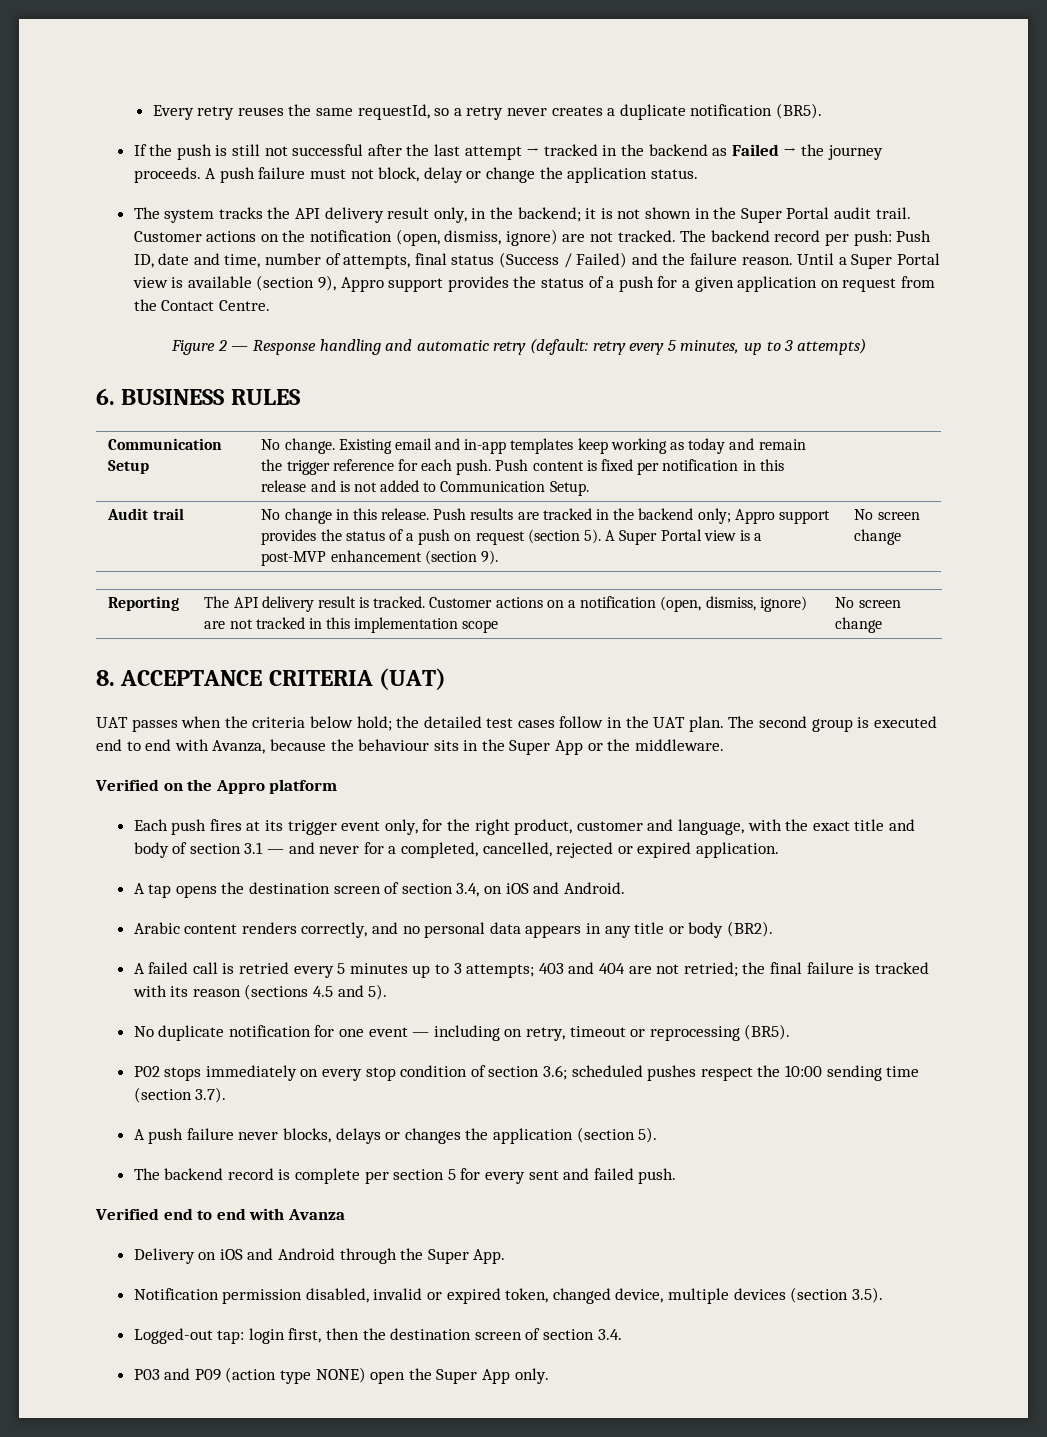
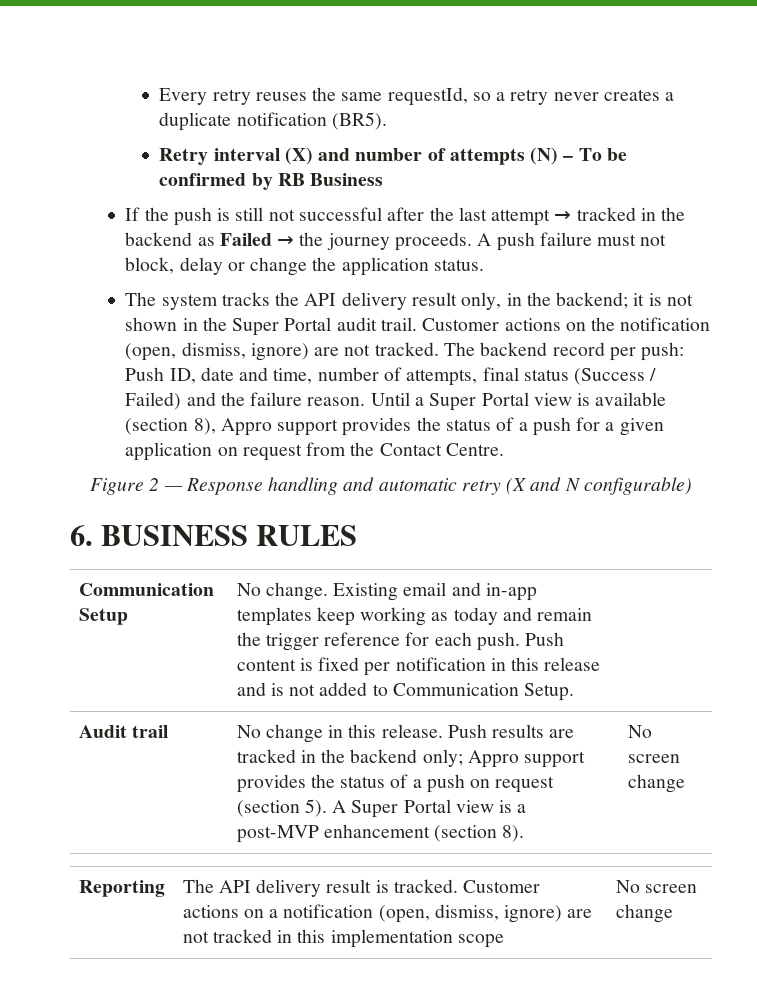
+ Retry interval (X) and number of attempts (N) – To be confirmed by RB Business
- Until a Super Portal view is available (section 9), Appro support provides the status of a push for a given application on request from the Contact Centre.
+ Until a Super Portal view is available (section 8), Appro support provides the status of a push for a given application on request from the Contact Centre.
- Figure 2 — Response handling and automatic retry (default: retry every 5 minutes, up to 3 attempts)
+ Figure 2 — Response handling and automatic retry (X and N configurable)
- Audit trail | No change in this release. Push results are tracked in the backend only; Appro support provides the status of a push on request (section 5). A Super Portal view is a post-MVP enhancement (section 9). | No screen change
+ Audit trail | No change in this release. Push results are tracked in the backend only; Appro support provides the status of a push on request (section 5). A Super Portal view is a post-MVP enhancement (section 8). | No screen change
- 8. ACCEPTANCE CRITERIA (UAT)
- UAT passes when the criteria below hold; the detailed test cases follow in the UAT plan. The second group is executed end to end with Avanza, because the behaviour sits in the Super App or the middleware.
- Verified on the Appro platform
- Each push fires at its trigger event only, for the right product, customer and language, with the exact title and body of section 3.1 — and never for a completed, cancelled, rejected or expired application.
- A tap opens the destination screen of section 3.4, on iOS and Android.
- Arabic content renders correctly, and no personal data appears in any title or body (BR2).
- A failed call is retried every 5 minutes up to 3 attempts; 403 and 404 are not retried; the final failure is tracked with its reason (sections 4.5 and 5).
- No duplicate notification for one event — including on retry, timeout or reprocessing (BR5).
- P02 stops immediately on every stop condition of section 3.6; scheduled pushes respect the 10:00 sending time (section 3.7).
- A push failure never blocks, delays or changes the application (section 5).
- The backend record is complete per section 5 for every sent and failed push.
- Verified end to end with Avanza
- Delivery on iOS and Android through the Super App.
- Notification permission disabled, invalid or expired token, changed device, multiple devices (section 3.5).
- Logged-out tap: login first, then the destination screen of section 3.4.
- P03 and P09 (action type NONE) open the Super App only.

